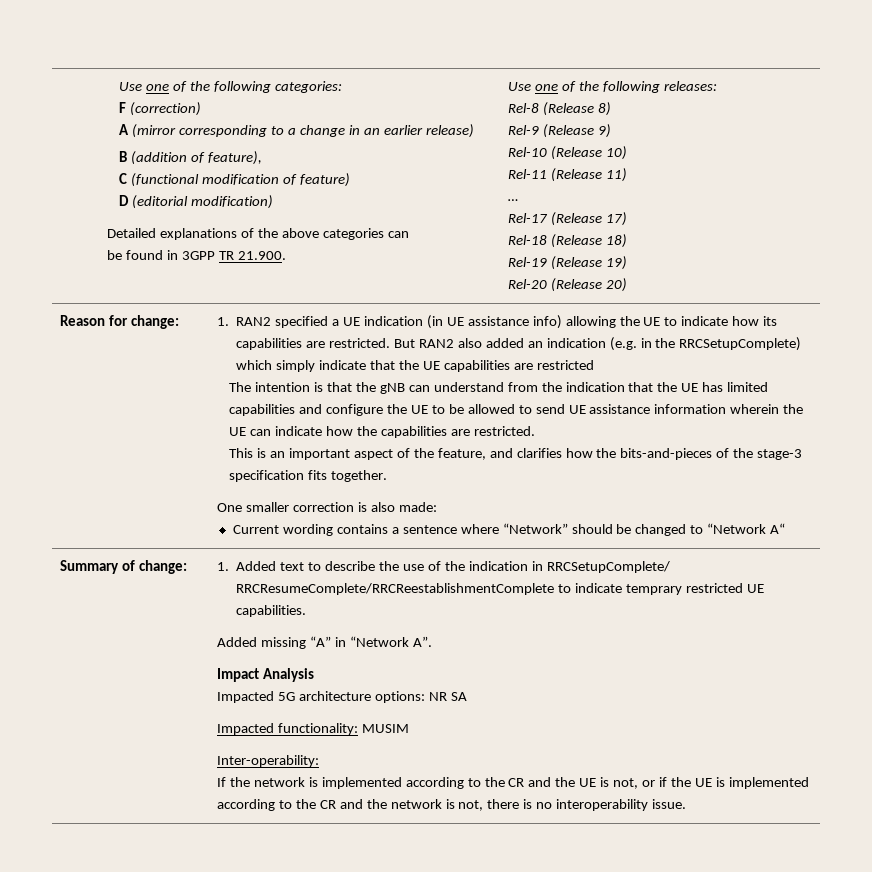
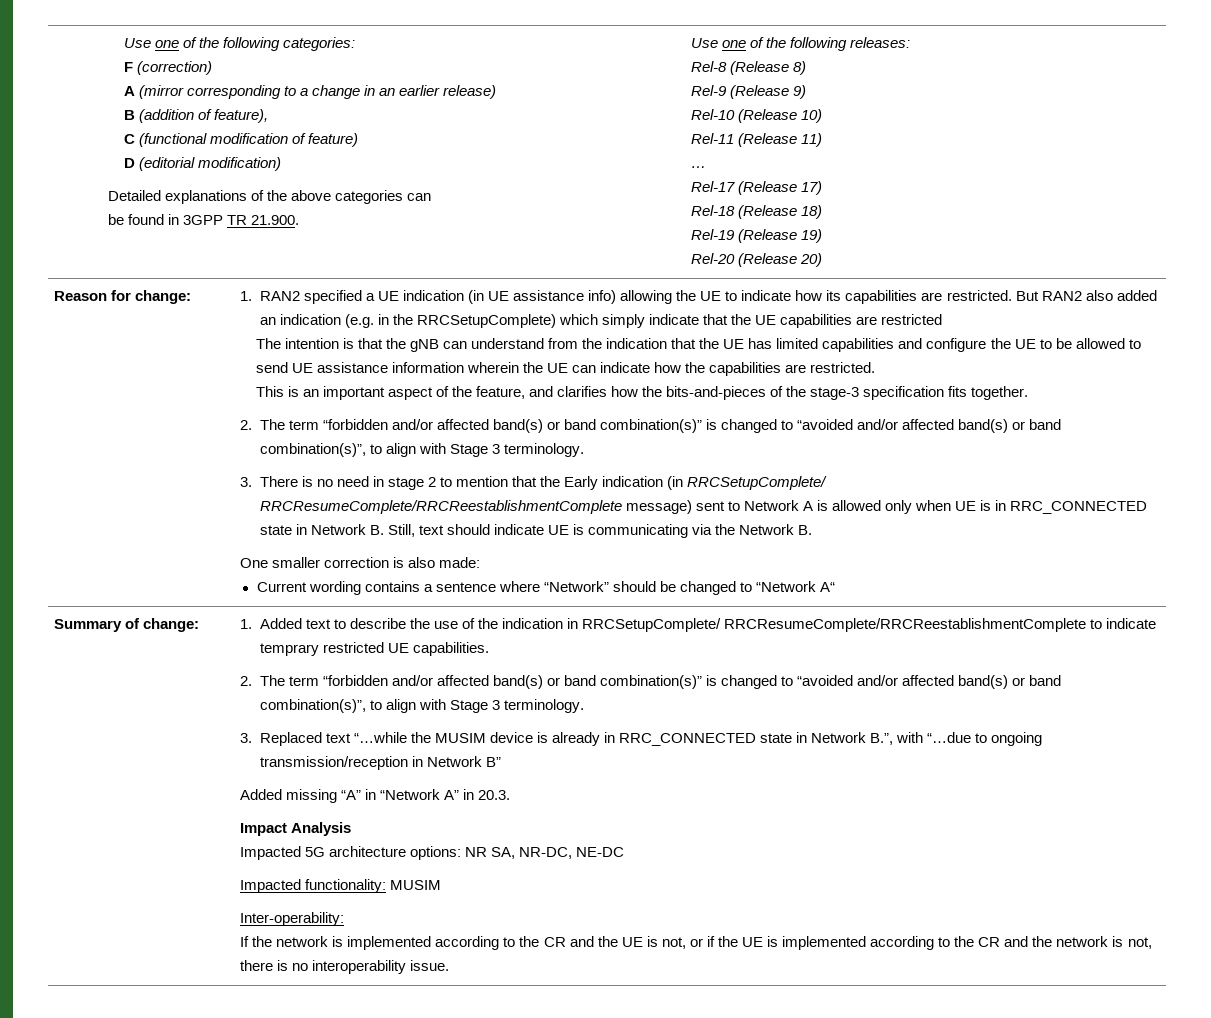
  This is an important aspect of the feature, and clarifies how the bits-and-pieces of the stage-3 specification fits together.
+ 2. The term “forbidden and/or affected band(s) or band combination(s)” is changed to “avoided and/or affected band(s) or band combination(s)”, to align with Stage 3 terminology.
+ 3. There is no need in stage 2 to mention that the Early indication (in RRCSetupComplete/ RRCResumeComplete/RRCReestablishmentComplete message) sent to Network A is allowed only when UE is in RRC_CONNECTED state in Network B. Still, text should indicate UE is communicating via the Network B.
  1. Added text to describe the use of the indication in RRCSetupComplete/ RRCResumeComplete/RRCReestablishmentComplete to indicate temprary restricted UE capabilities.
+ 2. The term “forbidden and/or affected band(s) or band combination(s)” is changed to “avoided and/or affected band(s) or band combination(s)”, to align with Stage 3 terminology.
+ 3. Replaced text “…while the MUSIM device is already in RRC_CONNECTED state in Network B.”, with “…due to ongoing transmission/reception in Network B”
- Added missing “A” in “Network A”.
+ Added missing “A” in “Network A” in 20.3.
- Impacted 5G architecture options: NR SA
+ Impacted 5G architecture options: NR SA, NR-DC, NE-DC

